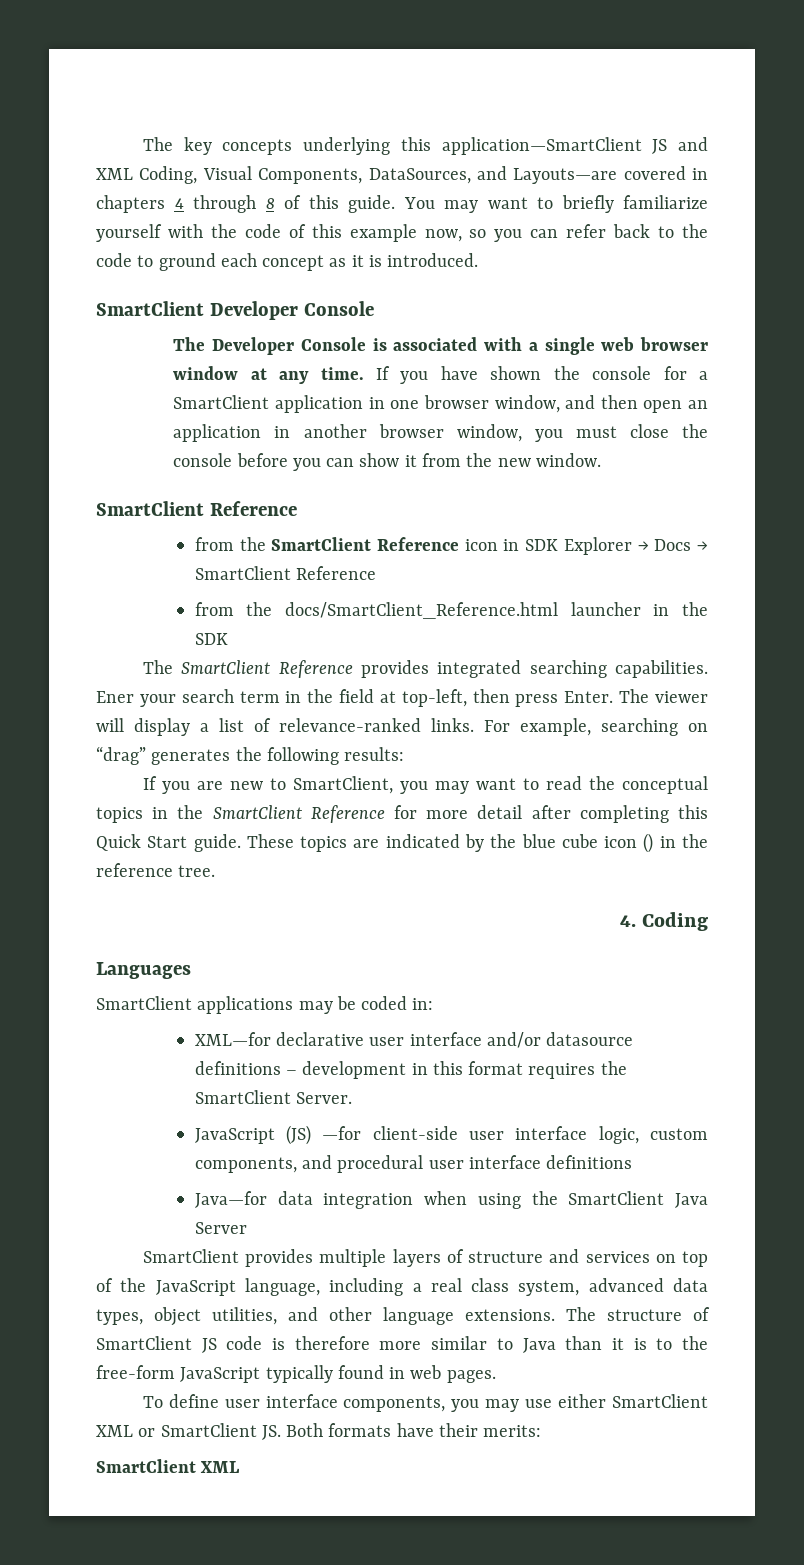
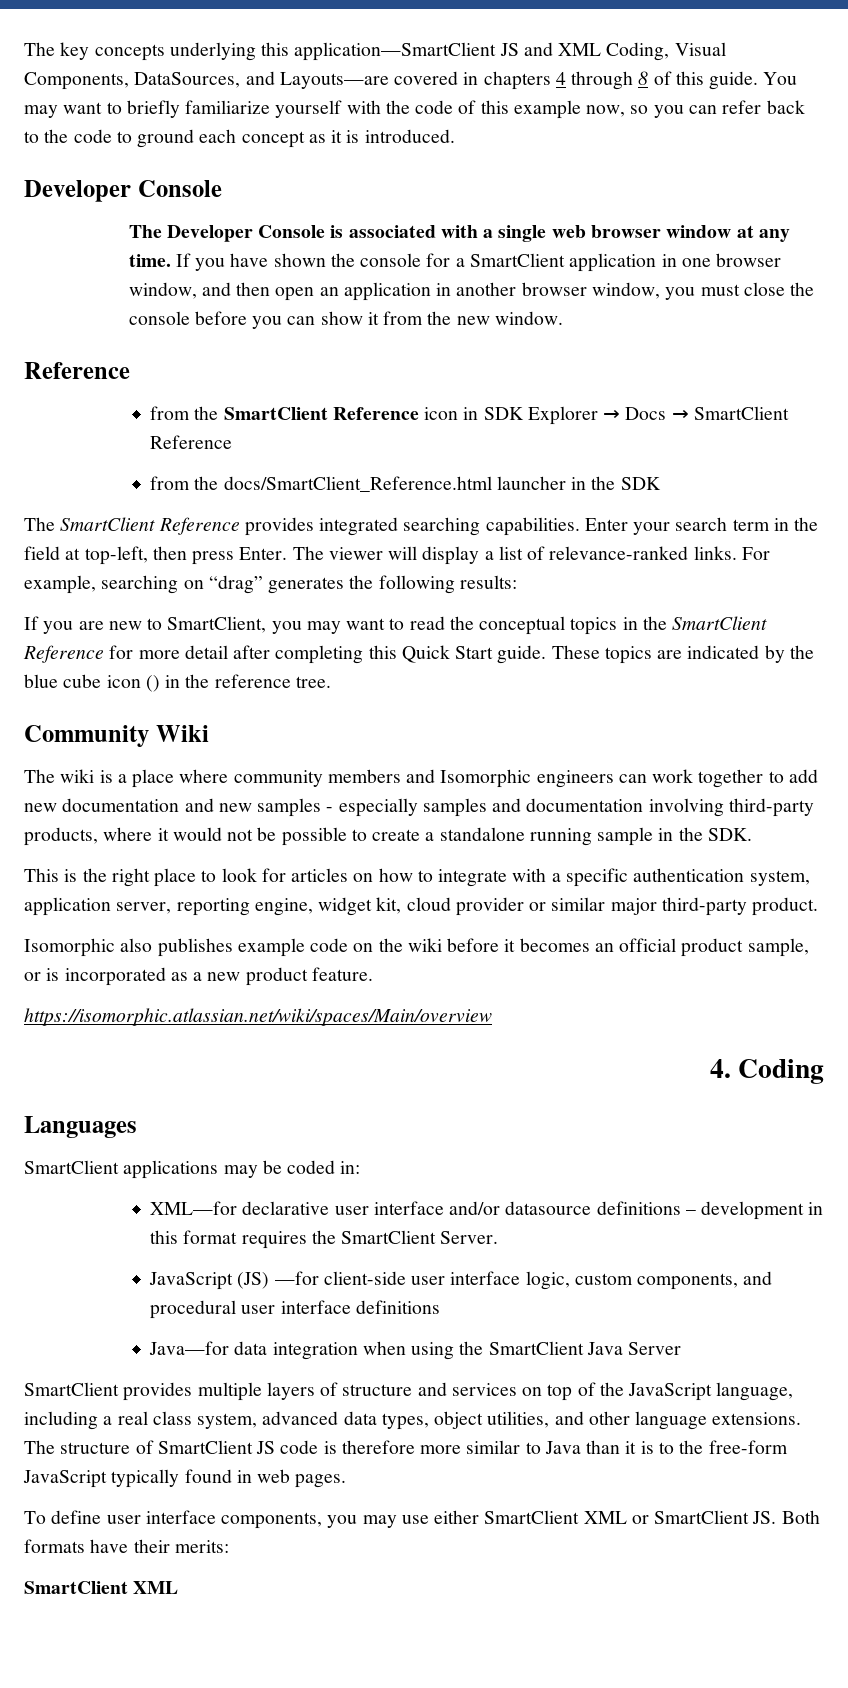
  You may want to briefly familiarize yourself with the code of this example now, so you can refer back to the code to ground each concept as it is introduced.
- SmartClient Developer Console
+ Developer Console
  If you have shown the console for a SmartClient application in one browser window, and then open an application in another browser window, you must close the console before you can show it from the new window.
- SmartClient Reference
+ Reference
- Ener your search term in the field at top-left, then press Enter.
+ Enter your search term in the field at top-left, then press Enter.
+ Community Wiki
+ The wiki is a place where community members and Isomorphic engineers can work together to add new documentation and new samples - especially samples and documentation involving third-party products, where it would not be possible to create a standalone running sample in the SDK.
+ This is the right place to look for articles on how to integrate with a specific authentication system, application server, reporting engine, widget kit, cloud provider or similar major third-party product.
+ Isomorphic also publishes example code on the wiki before it becomes an official product sample, or is incorporated as a new product feature.
+ https://isomorphic.atlassian.net/wiki/spaces/Main/overview

